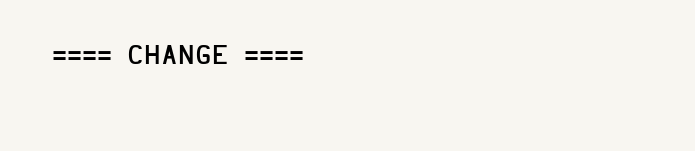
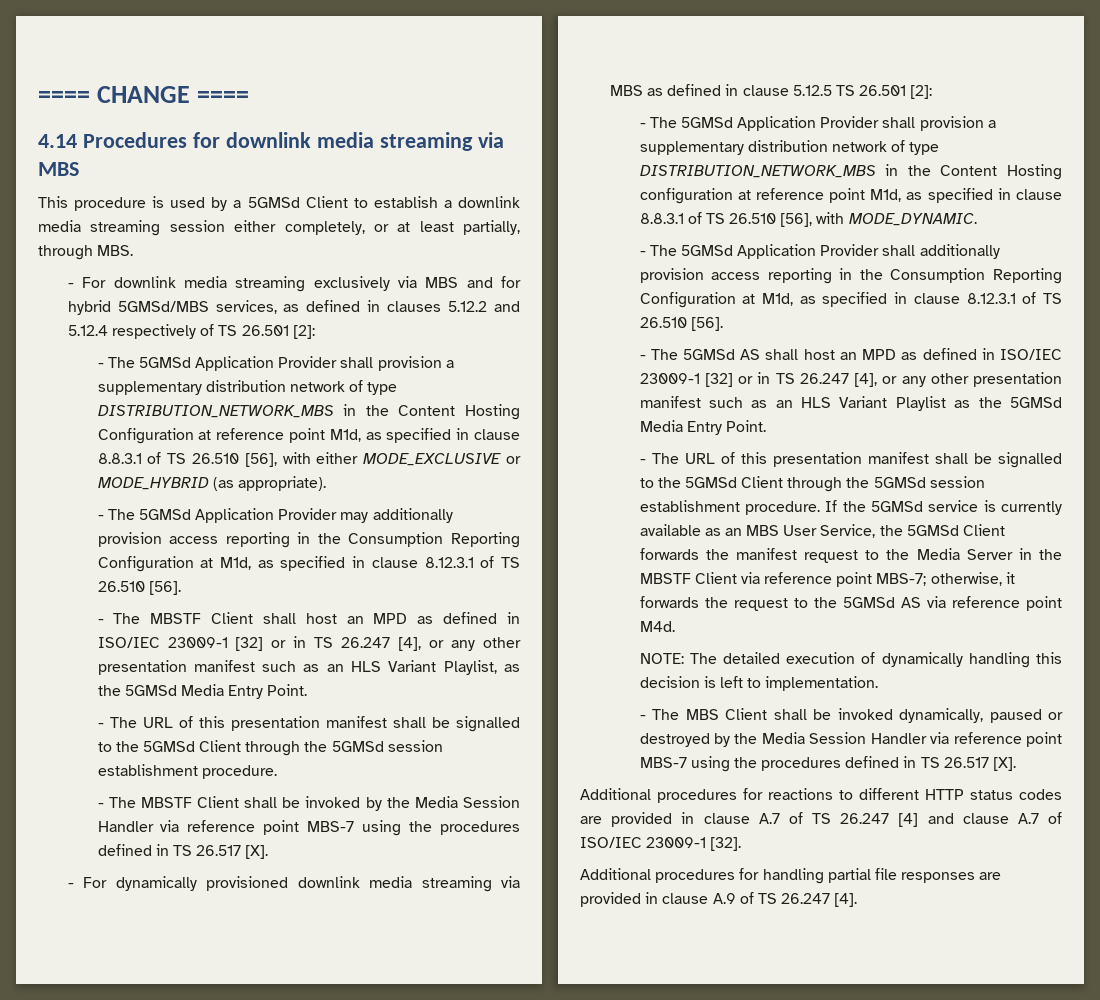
+ 4.14 Procedures for downlink media streaming via MBS
+ This procedure is used by a 5GMSd Client to establish a downlink media streaming session either completely, or at least partially, through MBS.
+ - For downlink media streaming exclusively via MBS and for hybrid 5GMSd/MBS services, as defined in clauses 5.12.2 and 5.12.4 respectively of TS 26.501 [2]:
+ - The 5GMSd Application Provider shall provision a supplementary distribution network of type DISTRIBUTION_NETWORK_MBS in the Content Hosting Configuration at reference point M1d, as specified in clause 8.8.3.1 of TS 26.510 [56], with either MODE_EXCLUSIVE or MODE_HYBRID (as appropriate).
+ - The 5GMSd Application Provider may additionally provision access reporting in the Consumption Reporting Configuration at M1d, as specified in clause 8.12.3.1 of TS 26.510 [56].
+ - The MBSTF Client shall host an MPD as defined in ISO/IEC 23009-1 [32] or in TS 26.247 [4], or any other presentation manifest such as an HLS Variant Playlist, as the 5GMSd Media Entry Point.
+ - The URL of this presentation manifest shall be signalled to the 5GMSd Client through the 5GMSd session establishment procedure.
+ - The MBSTF Client shall be invoked by the Media Session Handler via reference point MBS-7 using the procedures defined in TS 26.517 [X].
+ - For dynamically provisioned downlink media streaming via MBS as defined in clause 5.12.5 TS 26.501 [2]:
+ - The 5GMSd Application Provider shall provision a supplementary distribution network of type DISTRIBUTION_NETWORK_MBS in the Content Hosting configuration at reference point M1d, as specified in clause 8.8.3.1 of TS 26.510 [56], with MODE_DYNAMIC.
+ - The 5GMSd Application Provider shall additionally provision access reporting in the Consumption Reporting Configuration at M1d, as specified in clause 8.12.3.1 of TS 26.510 [56].
+ - The 5GMSd AS shall host an MPD as defined in ISO/IEC 23009-1 [32] or in TS 26.247 [4], or any other presentation manifest such as an HLS Variant Playlist as the 5GMSd Media Entry Point.
+ - The URL of this presentation manifest shall be signalled to the 5GMSd Client through the 5GMSd session establishment procedure. If the 5GMSd service is currently available as an MBS User Service, the 5GMSd Client forwards the manifest request to the Media Server in the MBSTF Client via reference point MBS-7; otherwise, it forwards the request to the 5GMSd AS via reference point M4d.
+ NOTE: The detailed execution of dynamically handling this decision is left to implementation.
+ - The MBS Client shall be invoked dynamically, paused or destroyed by the Media Session Handler via reference point MBS-7 using the procedures defined in TS 26.517 [X].
+ Additional procedures for reactions to different HTTP status codes are provided in clause A.7 of TS 26.247 [4] and clause A.7 of ISO/IEC 23009-1 [32].
+ Additional procedures for handling partial file responses are provided in clause A.9 of TS 26.247 [4].

